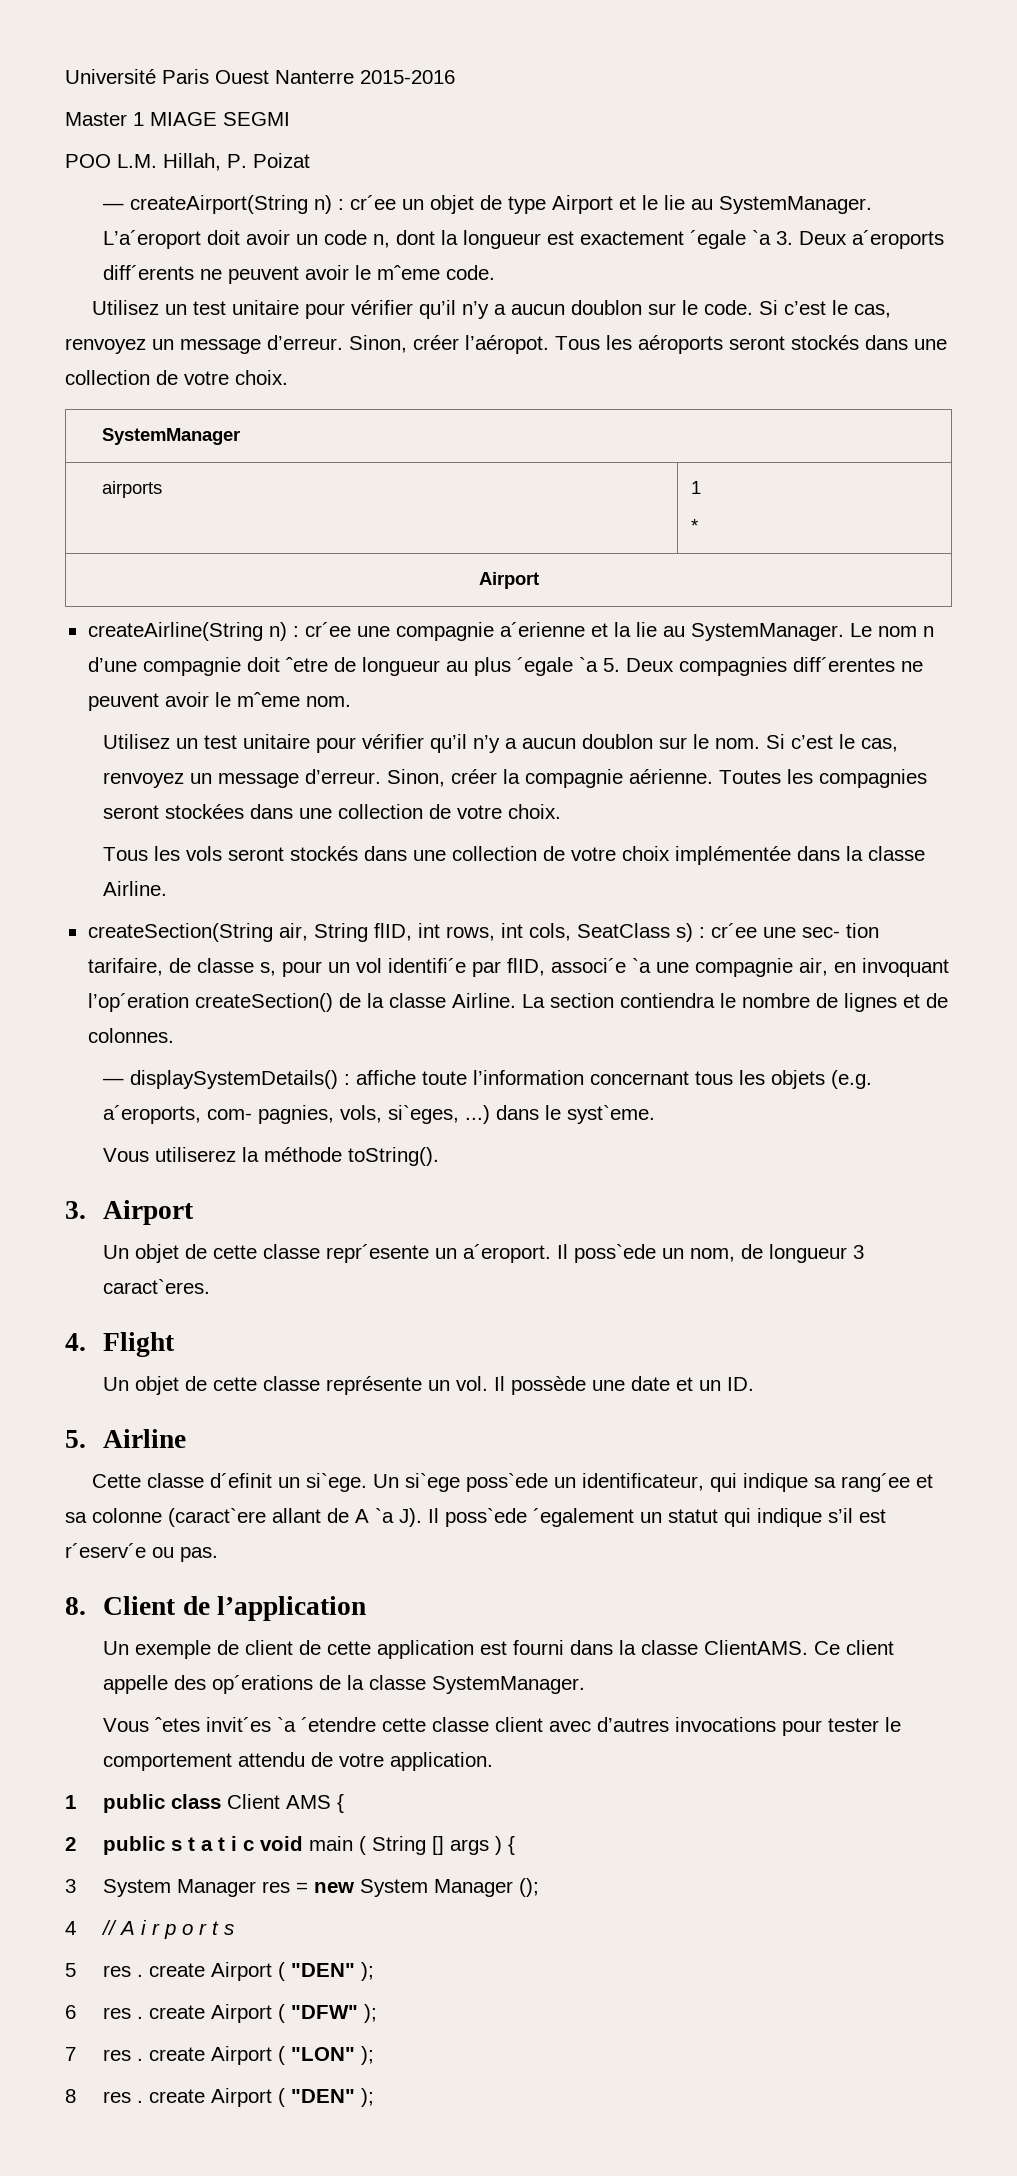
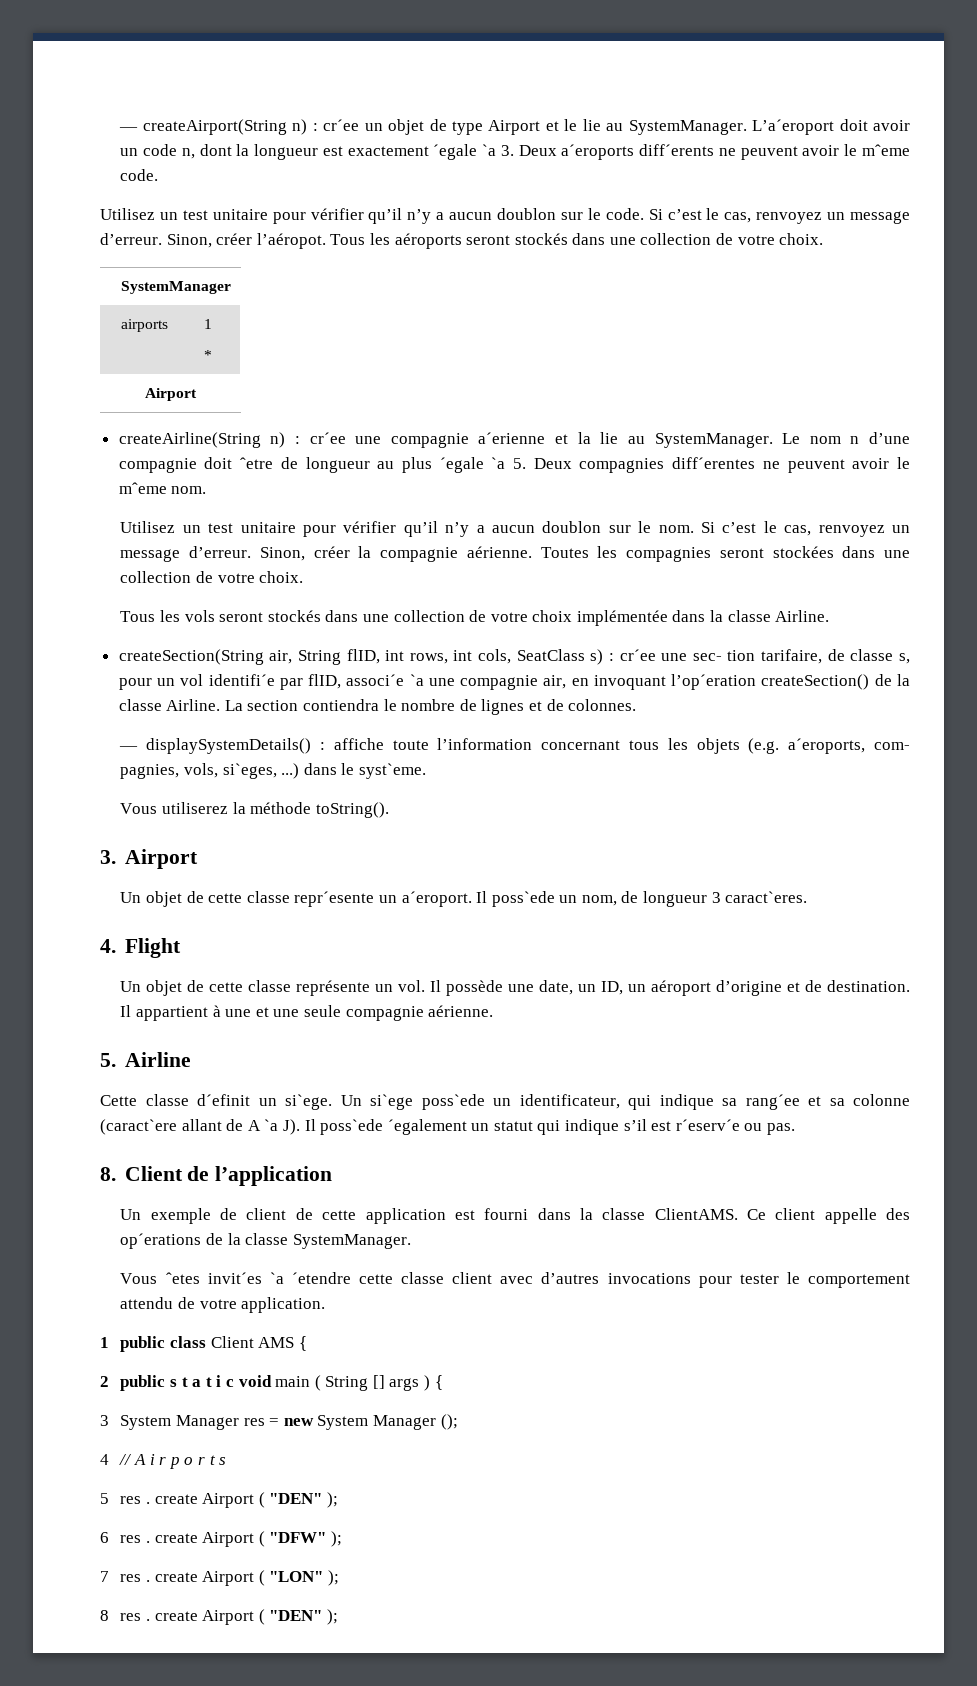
- Université Paris Ouest Nanterre 2015-2016
- Master 1 MIAGE SEGMI
- POO L.M. Hillah, P. Poizat
- Un objet de cette classe représente un vol. Il possède une date et un ID.
+ Un objet de cette classe représente un vol. Il possède une date, un ID, un aéroport d’origine et de destination. Il appartient à une et une seule compagnie aérienne.

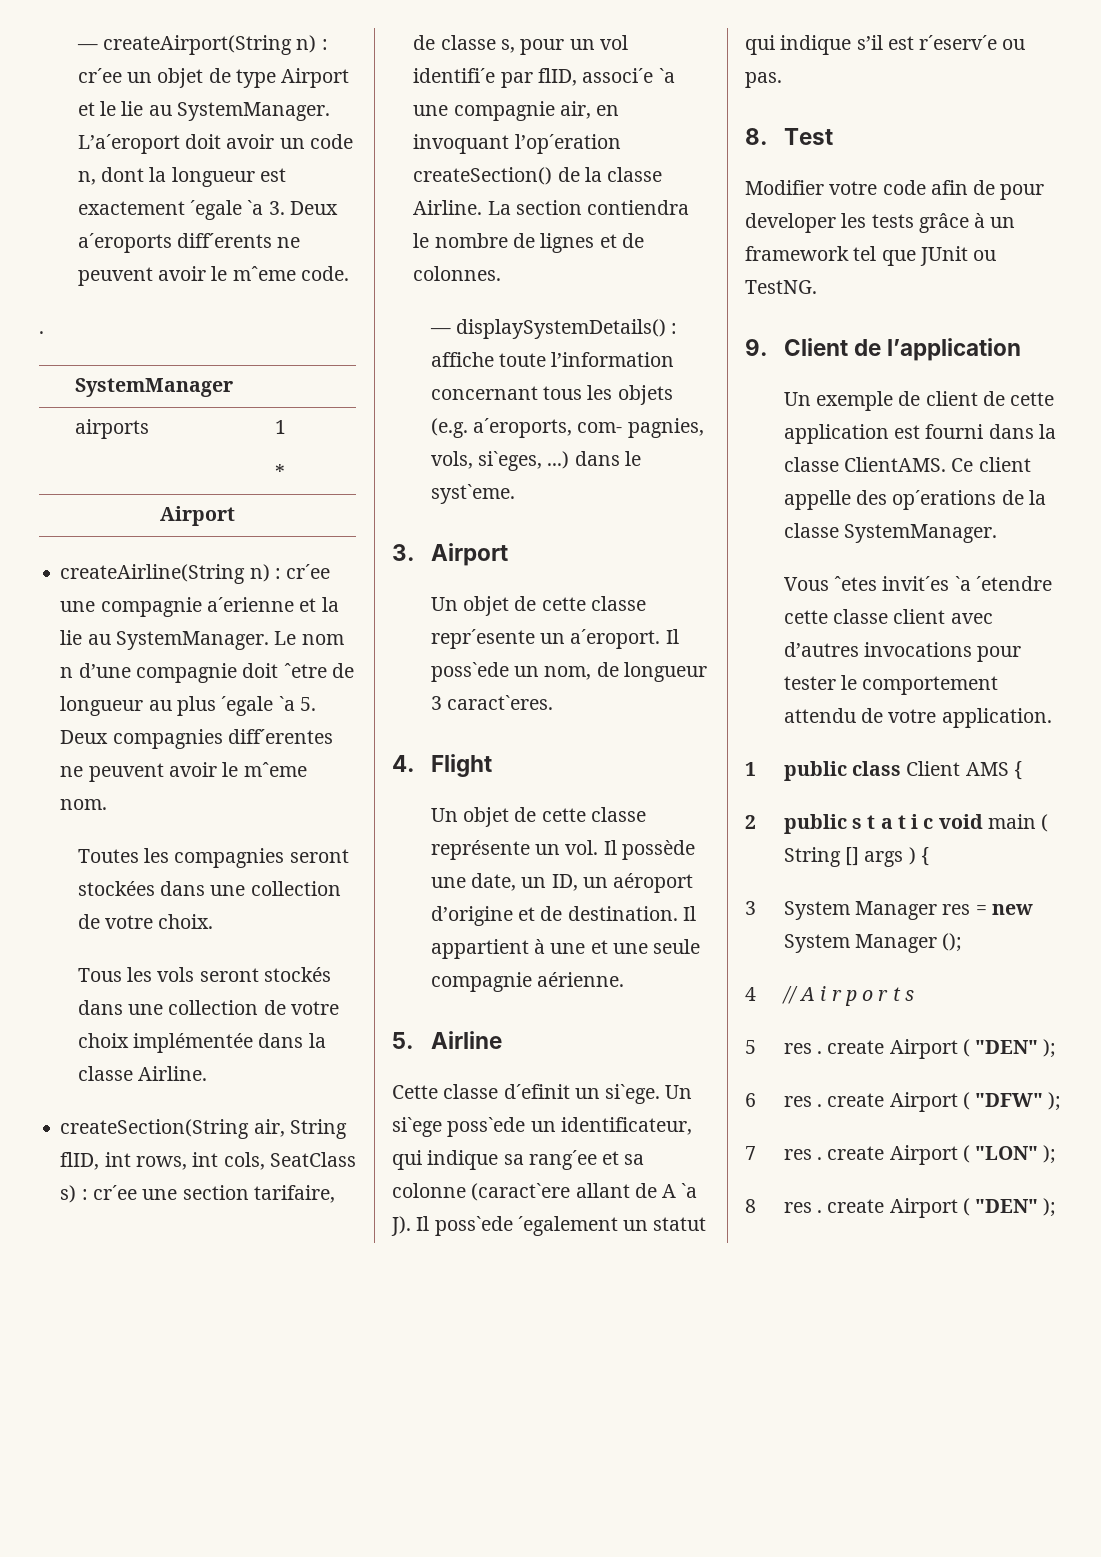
  L’a´eroport doit avoir un code n, dont la longueur est exactement ´egale `a 3. Deux a´eroports diff´erents ne peuvent avoir le mˆeme code.
- Utilisez un test unitaire pour vérifier qu’il n’y a aucun doublon sur le code. Si c’est le cas, renvoyez un message d’erreur. Sinon, créer l’aéropot. Tous les aéroports seront stockés dans une collection de votre choix.
+ .
- Utilisez un test unitaire pour vérifier qu’il n’y a aucun doublon sur le nom. Si c’est le cas, renvoyez un message d’erreur. Sinon, créer la compagnie aérienne.
- createSection(String air, String flID, int rows, int cols, SeatClass s) : cr´ee une sec- tion tarifaire, de classe s, pour un vol identifi´e par flID, associ´e `a une compagnie air, en invoquant l’op´eration createSection() de la classe Airline.
+ createSection(String air, String flID, int rows, int cols, SeatClass s) : cr´ee une section tarifaire, de classe s, pour un vol identifi´e par flID, associ´e `a une compagnie air, en invoquant l’op´eration createSection() de la classe Airline.
- Vous utiliserez la méthode toString().
- 8. Client de l’application
+ 8. Test
+ Modifier votre code afin de pour developer les tests grâce à un framework tel que JUnit ou TestNG.
+ 9. Client de l’application

